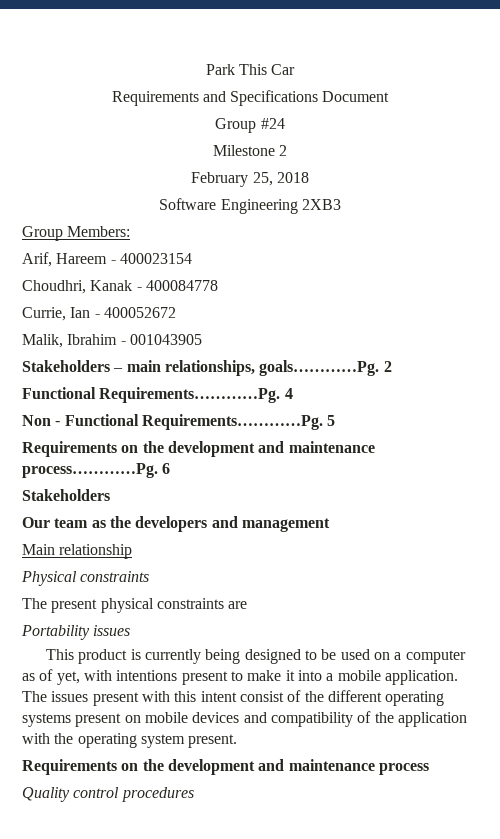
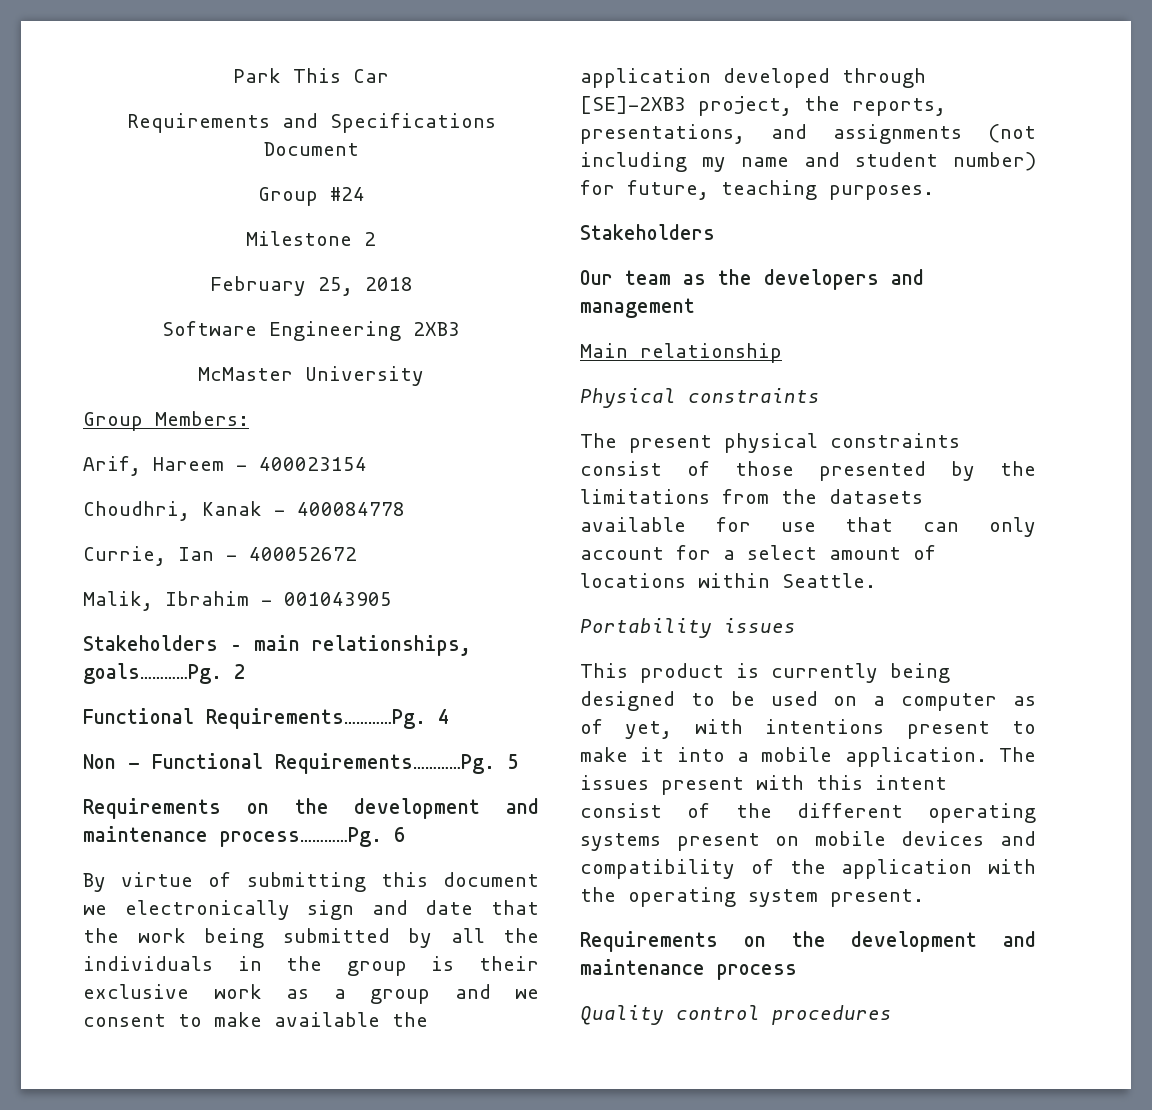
+ McMaster University
+ By virtue of submitting this document we electronically sign and date that the work being submitted by all the individuals in the group is their exclusive work as a group and we consent to make available the application developed through [SE]-2XB3 project, the reports, presentations, and assignments (not including my name and student number) for future, teaching purposes.
- The present physical constraints are
+ The present physical constraints consist of those presented by the limitations from the datasets available for use that can only account for a select amount of locations within Seattle.

